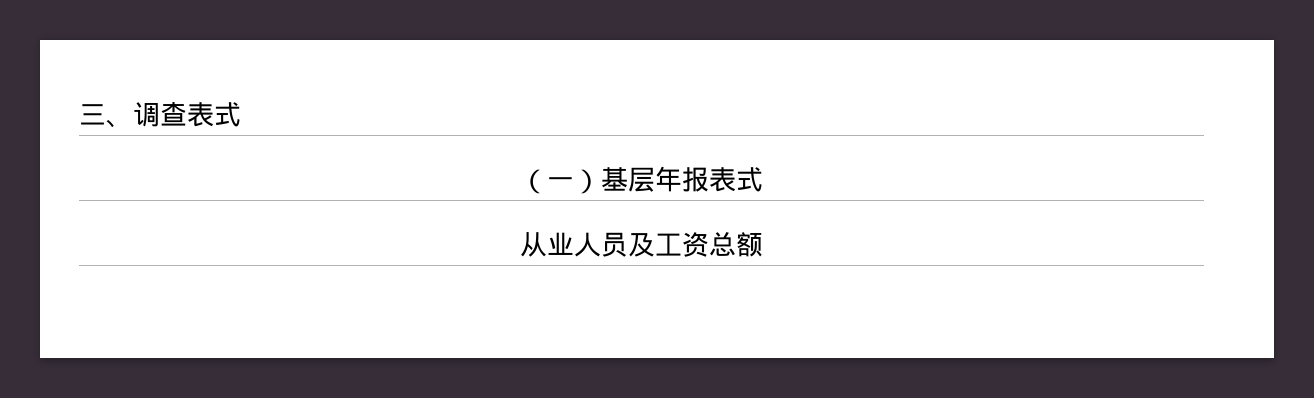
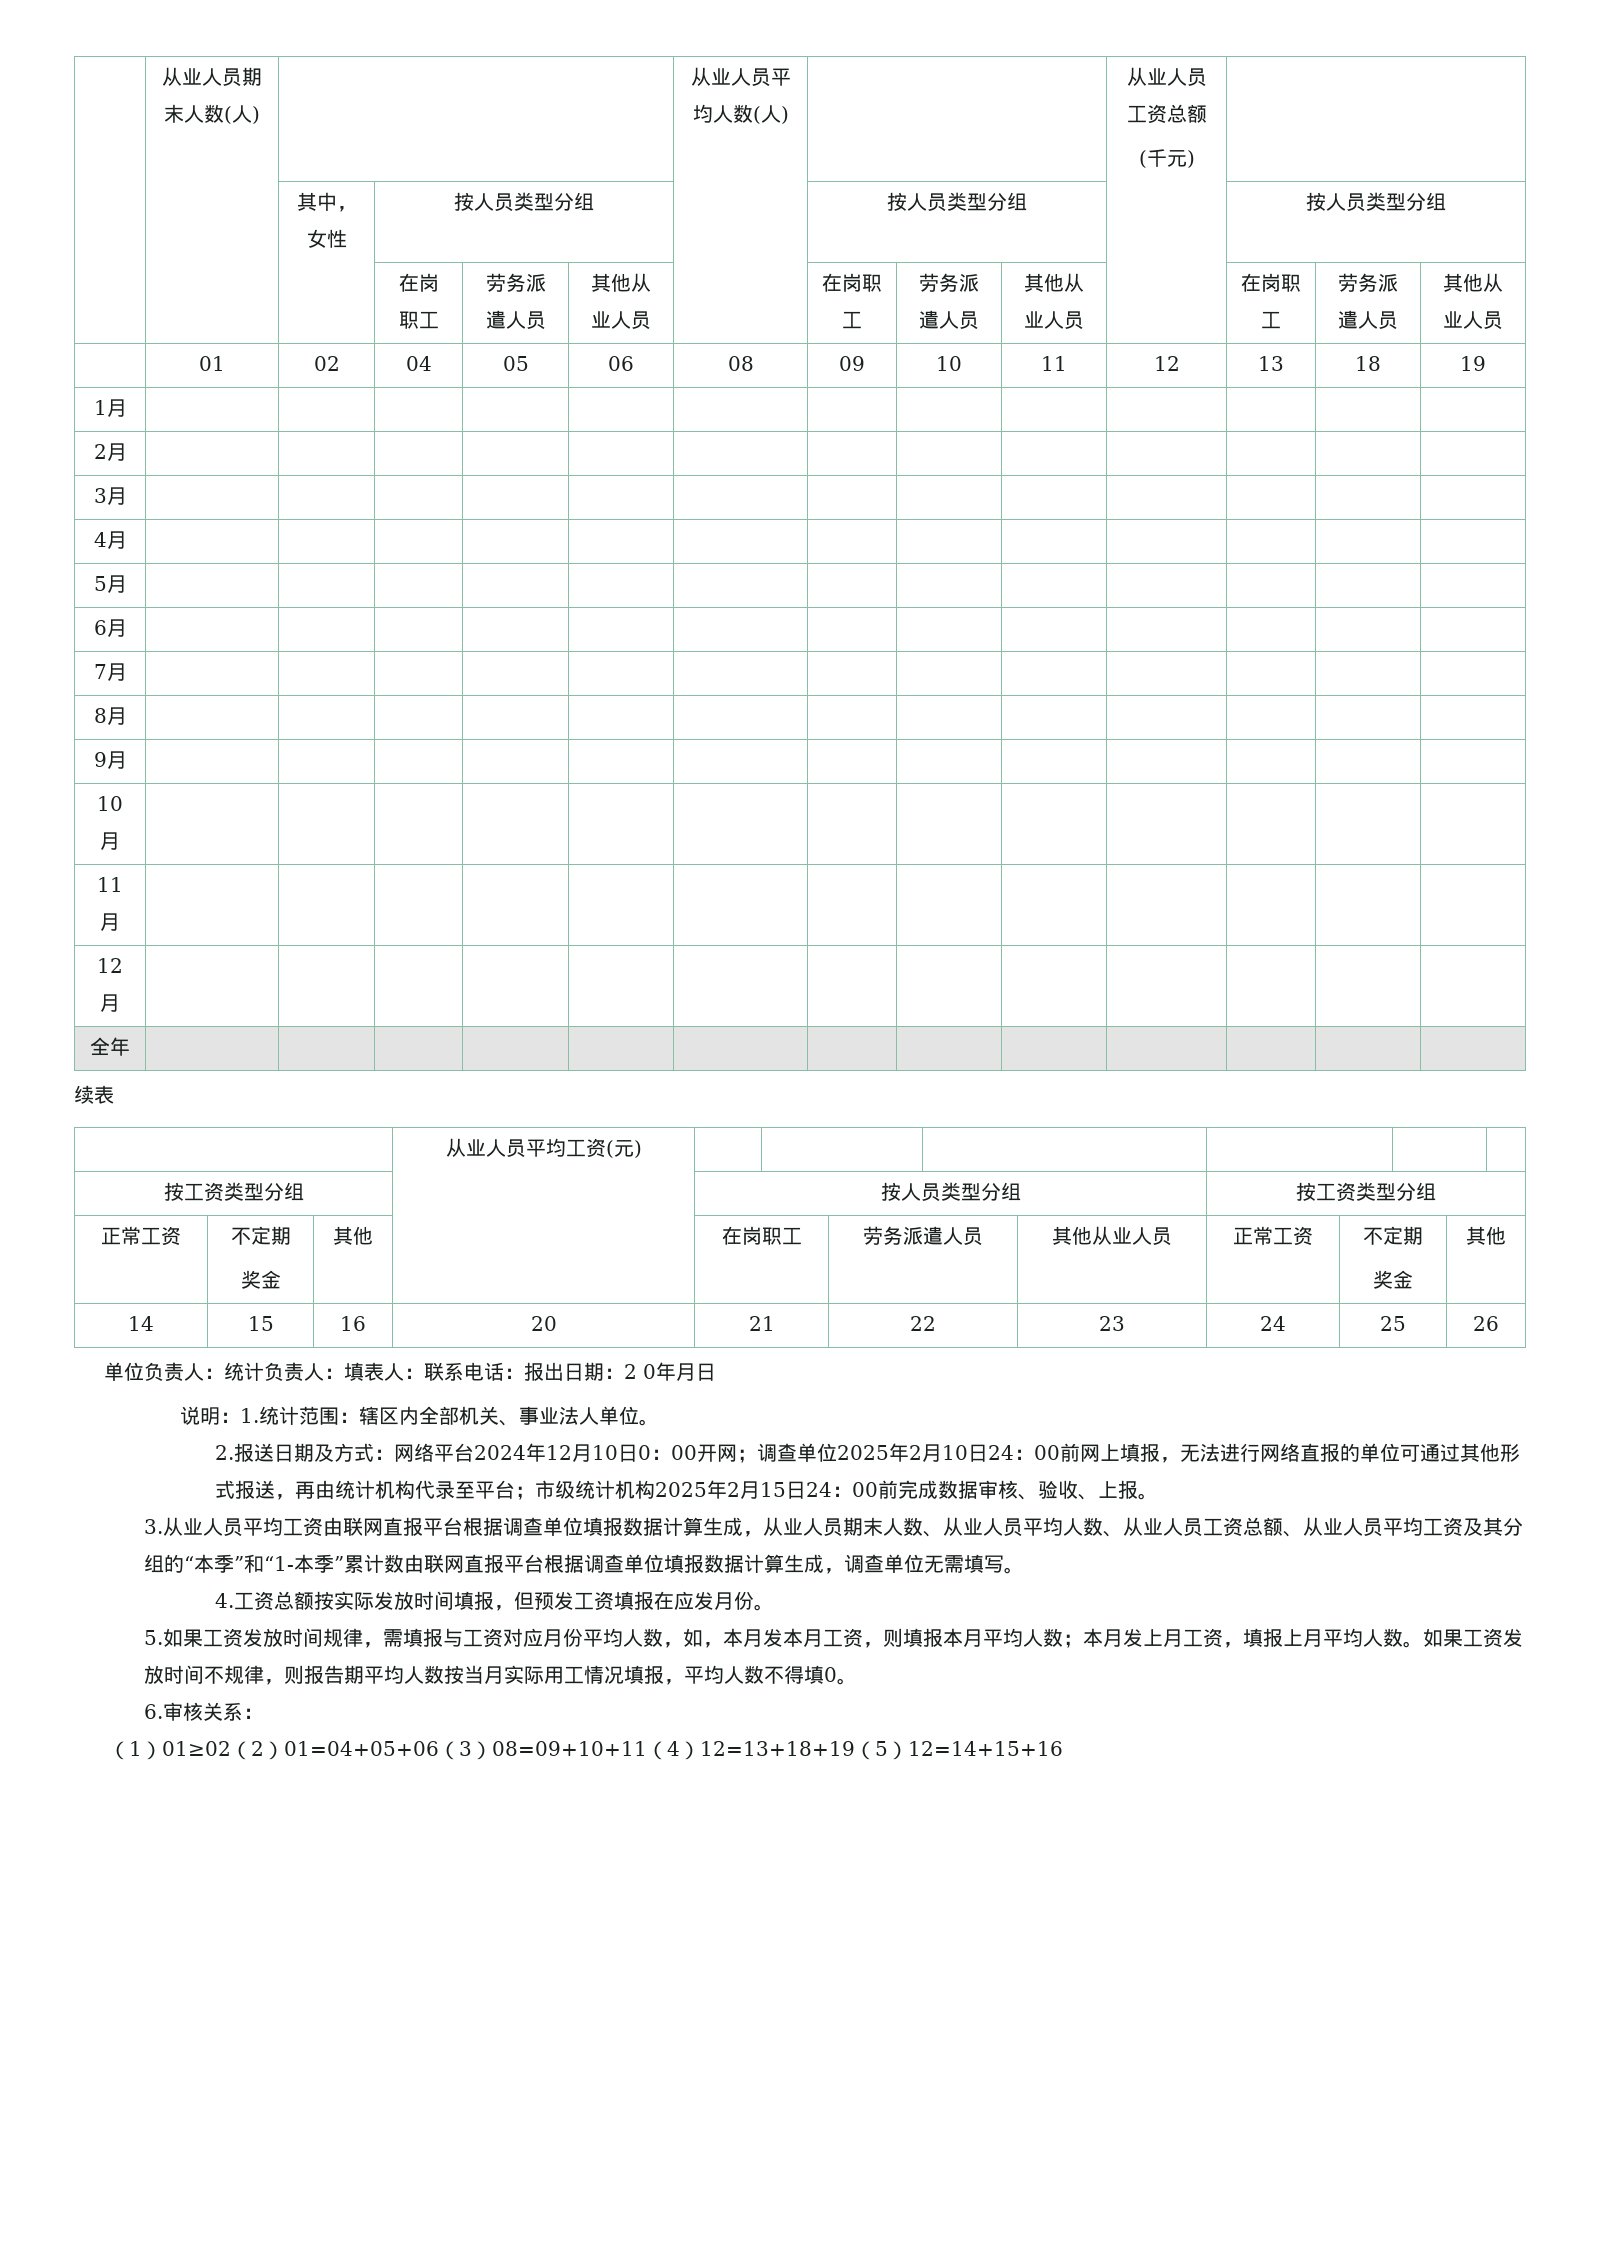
- 三、调查表式
- （一）基层年报表式
- 从业人员及工资总额
+ | 从业人员期末人数(人) | | 从业人员平均人数(人) | | 从业人员工资总额
+ (千元) |
+ | | 其中，女性 | 按人员类型分组 | | 按人员类型分组 | | 按人员类型分组
+ | | | 在岗职工 | 劳务派遣人员 | 其他从业人员 | | 在岗职工 | 劳务派遣人员 | 其他从业人员 | | 在岗职工 | 劳务派遣人员 | 其他从业人员
+ | 01 | 02 | 04 | 05 | 06 | 08 | 09 | 10 | 11 | 12 | 13 | 18 | 19
+ 1月 | | | | | | | | | | | | |
+ 2月 | | | | | | | | | | | | |
+ 3月 | | | | | | | | | | | | |
+ 4月 | | | | | | | | | | | | |
+ 5月 | | | | | | | | | | | | |
+ 6月 | | | | | | | | | | | | |
+ 7月 | | | | | | | | | | | | |
+ 8月 | | | | | | | | | | | | |
+ 9月 | | | | | | | | | | | | |
+ 10月 | | | | | | | | | | | | |
+ 11月 | | | | | | | | | | | | |
+ 12月 | | | | | | | | | | | | |
+ 全年 | | | | | | | | | | | | |
+ 续表
+ | 从业人员平均工资(元) | | | | | |
+ 按工资类型分组 | | 按人员类型分组 | 按工资类型分组
+ 正常工资 | 不定期
+ 奖金 | 其他 | | 在岗职工 | 劳务派遣人员 | 其他从业人员 | 正常工资 | 不定期
+ 奖金 | 其他
+ 14 | 15 | 16 | 20 | 21 | 22 | 23 | 24 | 25 | 26
+ 单位负责人：统计负责人：填表人：联系电话：报出日期：2 0年月日
+ 说明：1.统计范围：辖区内全部机关、事业法人单位。
+ 2.报送日期及方式：网络平台2024年12月10日0：00开网；调查单位2025年2月10日24：00前网上填报，无法进行网络直报的单位可通过其他形式报送，再由统计机构代录至平台；市级统计机构2025年2月15日24：00前完成数据审核、验收、上报。
+ 3.从业人员平均工资由联网直报平台根据调查单位填报数据计算生成，从业人员期末人数、从业人员平均人数、从业人员工资总额、从业人员平均工资及其分组的“本季”和“1-本季”累计数由联网直报平台根据调查单位填报数据计算生成，调查单位无需填写。
+ 4.工资总额按实际发放时间填报，但预发工资填报在应发月份。
+ 5.如果工资发放时间规律，需填报与工资对应月份平均人数，如，本月发本月工资，则填报本月平均人数；本月发上月工资，填报上月平均人数。如果工资发放时间不规律，则报告期平均人数按当月实际用工情况填报，平均人数不得填0。
+ 6.审核关系：
+ （1）01≥02（2）01=04+05+06（3）08=09+10+11（4）12=13+18+19（5）12=14+15+16

